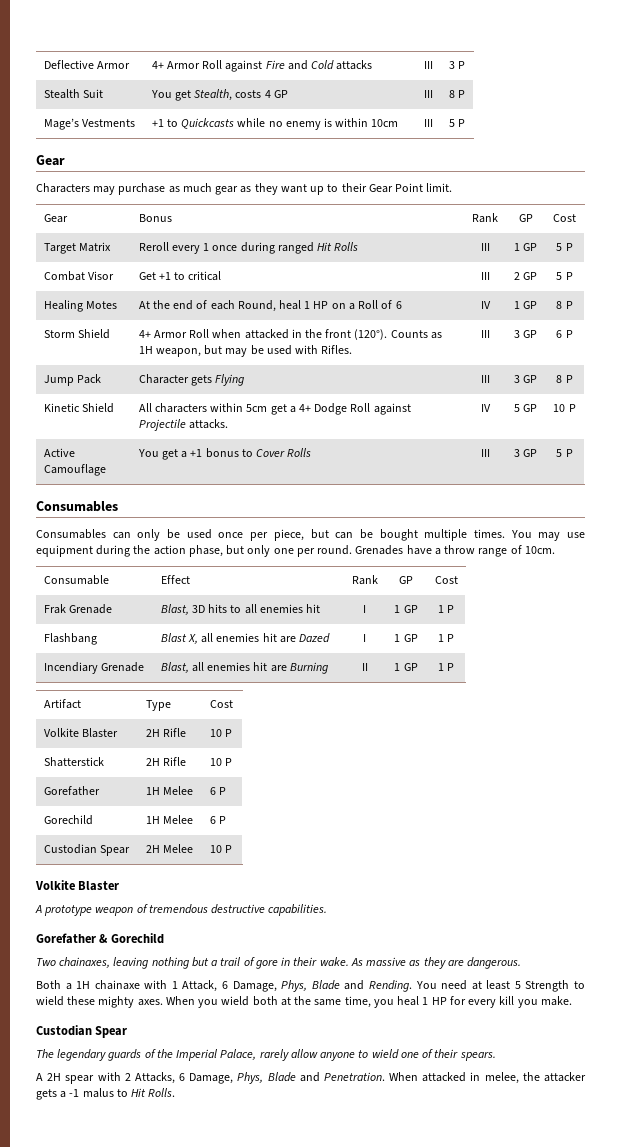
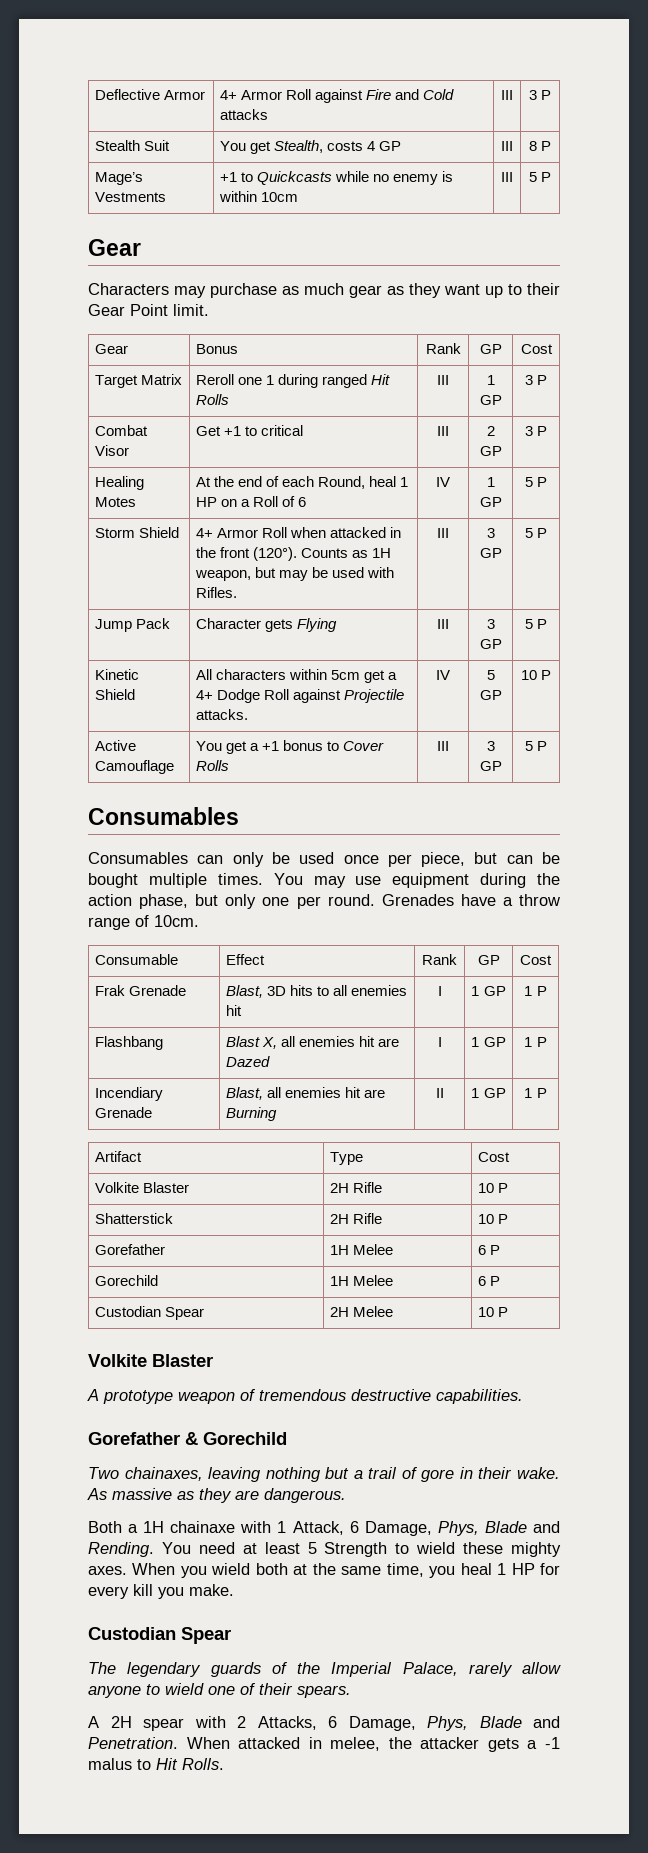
- Target Matrix | Reroll every 1 once during ranged Hit Rolls | III | 1 GP | 5 P
+ Target Matrix | Reroll one 1 during ranged Hit Rolls | III | 1 GP | 3 P
- Combat Visor | Get +1 to critical | III | 2 GP | 5 P
+ Combat Visor | Get +1 to critical | III | 2 GP | 3 P
- Healing Motes | At the end of each Round, heal 1 HP on a Roll of 6 | IV | 1 GP | 8 P
+ Healing Motes | At the end of each Round, heal 1 HP on a Roll of 6 | IV | 1 GP | 5 P
- Storm Shield | 4+ Armor Roll when attacked in the front (120°). Counts as 1H weapon, but may be used with Rifles. | III | 3 GP | 6 P
+ Storm Shield | 4+ Armor Roll when attacked in the front (120°). Counts as 1H weapon, but may be used with Rifles. | III | 3 GP | 5 P
- Jump Pack | Character gets Flying | III | 3 GP | 8 P
+ Jump Pack | Character gets Flying | III | 3 GP | 5 P

